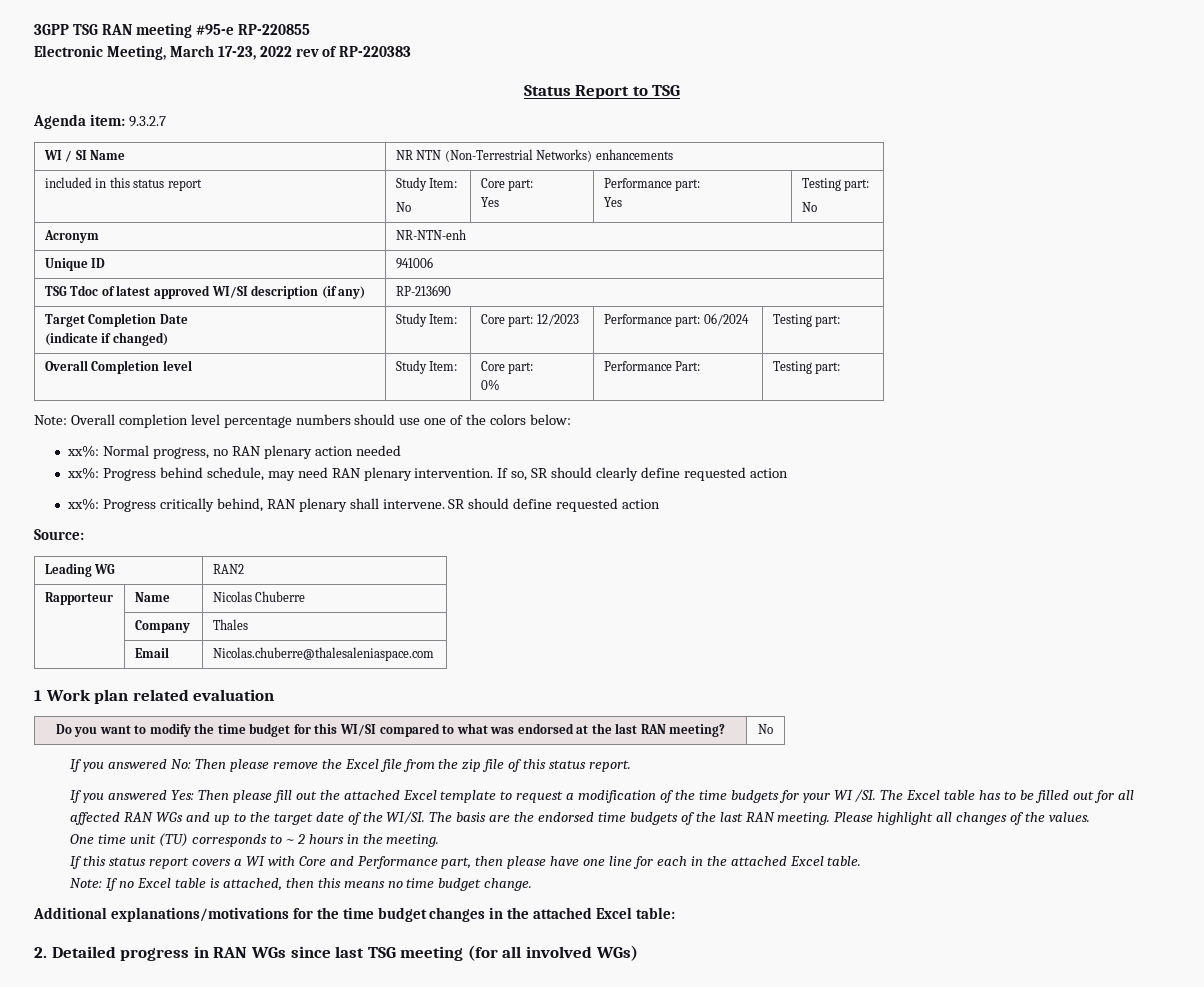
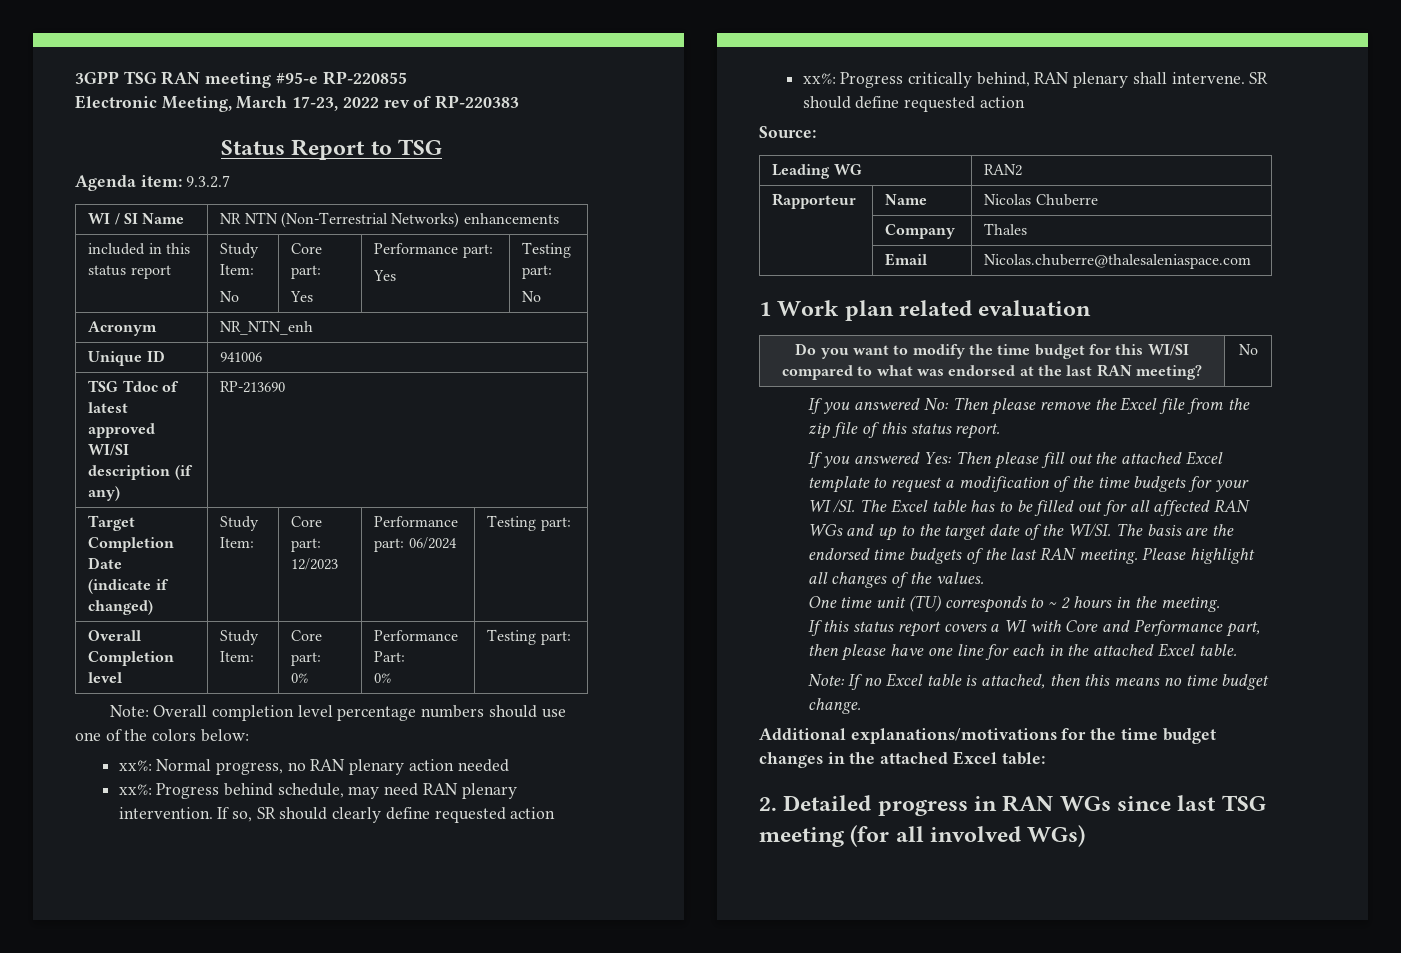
- Acronym | NR-NTN-enh
+ Acronym | NR_NTN_enh
  Overall Completion level | Study Item: | Core part:
- 0% | Performance Part: | Testing part:
+ 0% | Performance Part:
+ 0% | Testing part:

